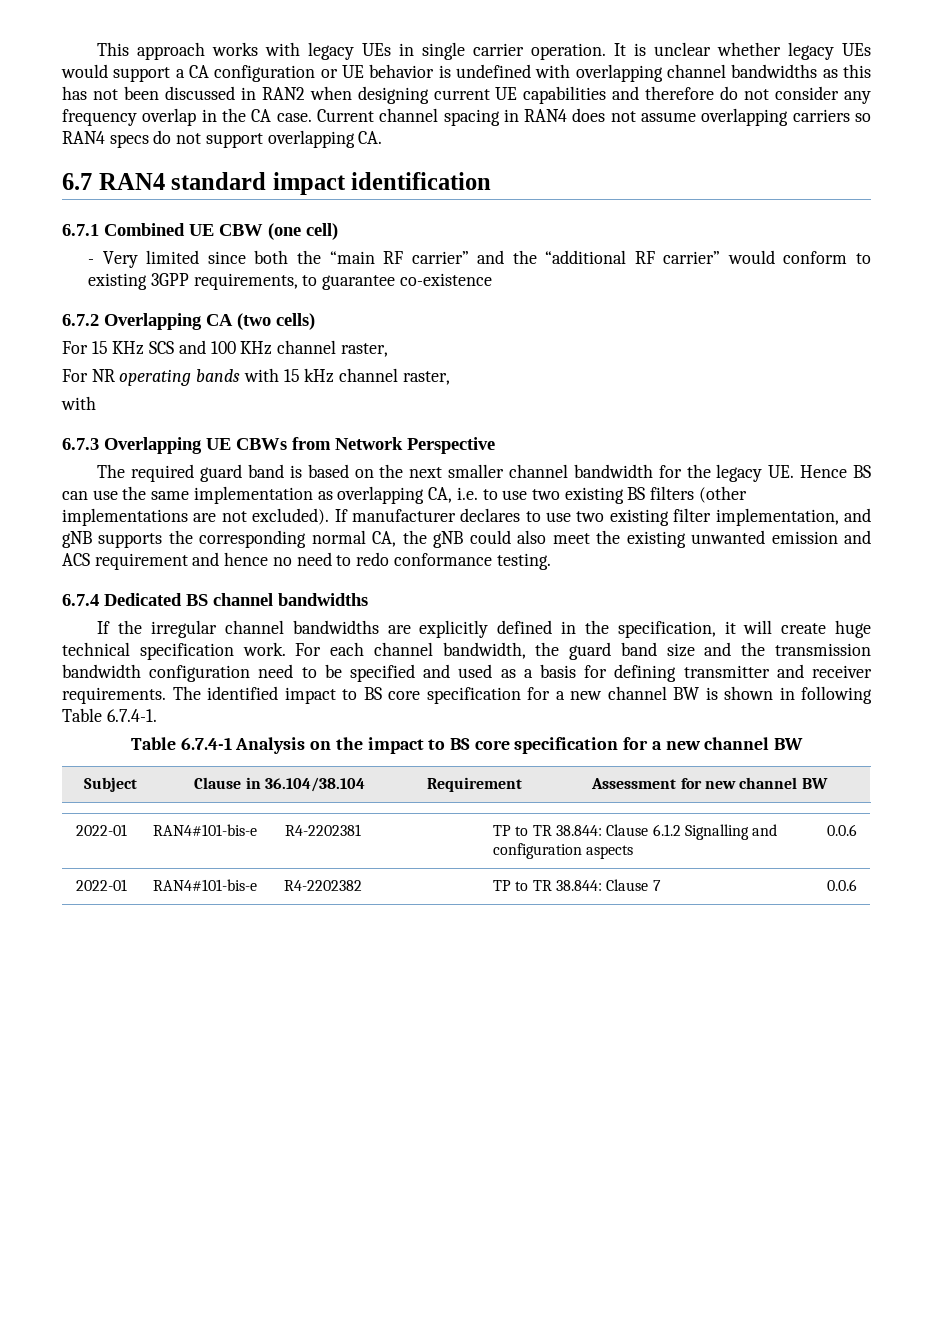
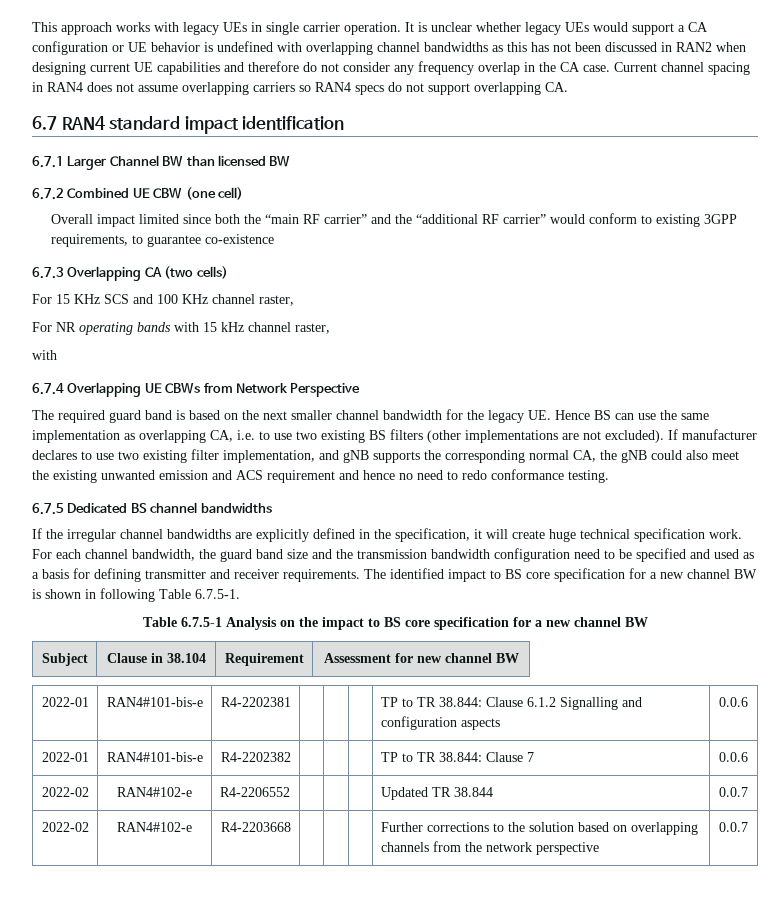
- 6.7.1 Combined UE CBW (one cell)
+ 6.7.1 Larger Channel BW than licensed BW
+ 6.7.2 Combined UE CBW (one cell)
- - Very limited since both the “main RF carrier” and the “additional RF carrier” would conform to existing 3GPP requirements, to guarantee co-existence
+ Overall impact limited since both the “main RF carrier” and the “additional RF carrier” would conform to existing 3GPP requirements, to guarantee co-existence
- 6.7.2 Overlapping CA (two cells)
+ 6.7.3 Overlapping CA (two cells)
- 6.7.3 Overlapping UE CBWs from Network Perspective
+ 6.7.4 Overlapping UE CBWs from Network Perspective
- 6.7.4 Dedicated BS channel bandwidths
+ 6.7.5 Dedicated BS channel bandwidths
- The identified impact to BS core specification for a new channel BW is shown in following Table 6.7.4-1.
- Table 6.7.4-1 Analysis on the impact to BS core specification for a new channel BW
+ The identified impact to BS core specification for a new channel BW is shown in following Table 6.7.5-1.
+ Table 6.7.5-1 Analysis on the impact to BS core specification for a new channel BW
- Subject | Clause in 36.104/38.104 | Requirement | Assessment for new channel BW
+ Subject | Clause in 38.104 | Requirement | Assessment for new channel BW
+ 2022-02 | RAN4#102-e | R4-2206552 | | | | Updated TR 38.844 | 0.0.7
+ 2022-02 | RAN4#102-e | R4-2203668 | | | | Further corrections to the solution based on overlapping channels from the network perspective | 0.0.7

